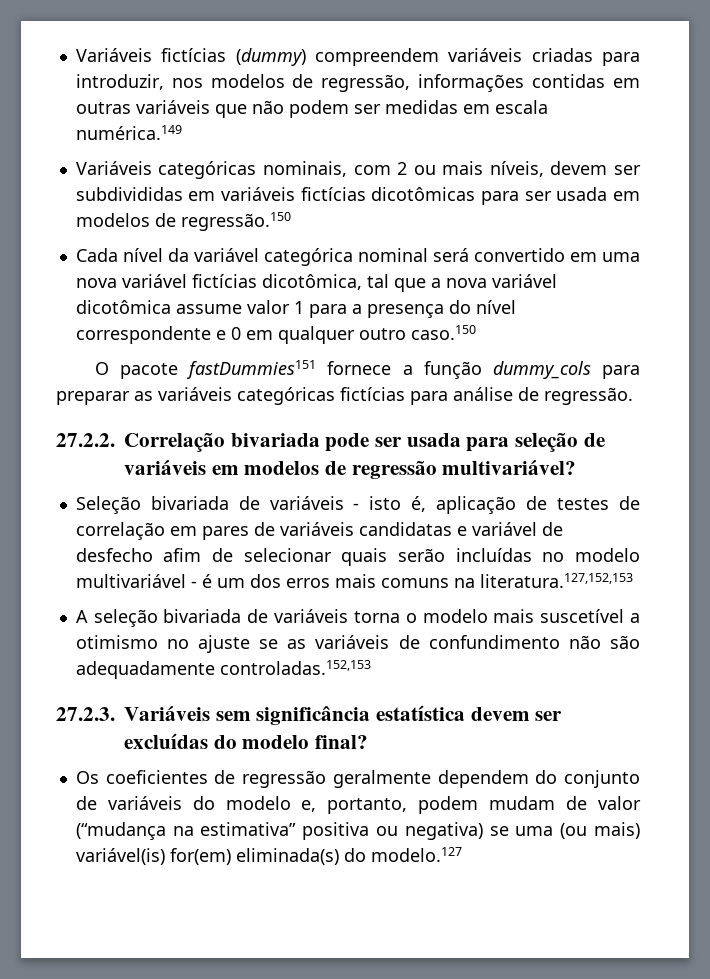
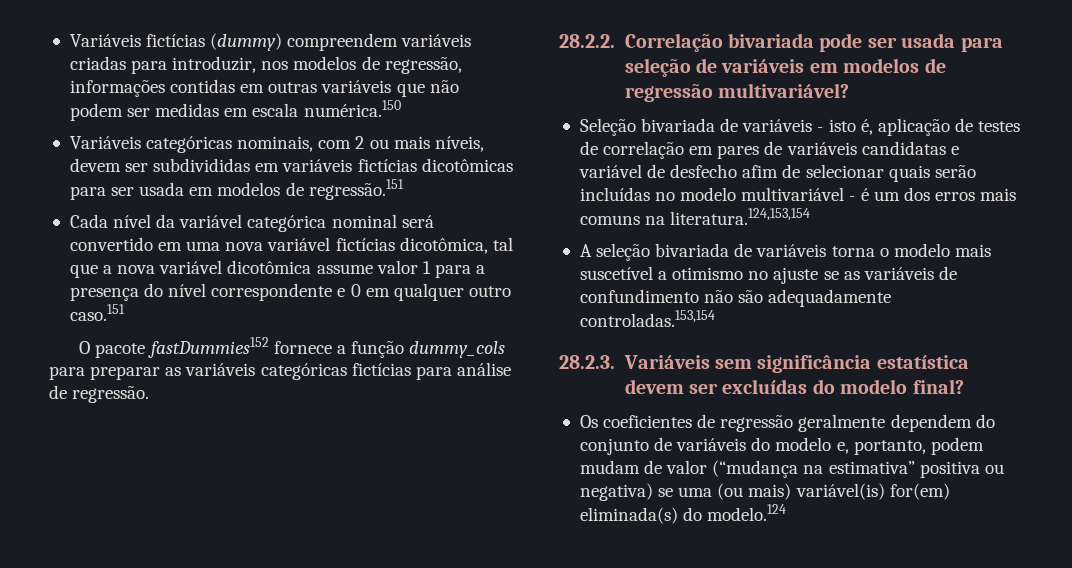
- Variáveis fictícias (dummy) compreendem variáveis criadas para introduzir, nos modelos de regressão, informações contidas em outras variáveis que não podem ser medidas em escala numérica.149
+ Variáveis fictícias (dummy) compreendem variáveis criadas para introduzir, nos modelos de regressão, informações contidas em outras variáveis que não podem ser medidas em escala numérica.150
- Variáveis categóricas nominais, com 2 ou mais níveis, devem ser subdivididas em variáveis fictícias dicotômicas para ser usada em modelos de regressão.150
+ Variáveis categóricas nominais, com 2 ou mais níveis, devem ser subdivididas em variáveis fictícias dicotômicas para ser usada em modelos de regressão.151
- Cada nível da variável categórica nominal será convertido em uma nova variável fictícias dicotômica, tal que a nova variável dicotômica assume valor 1 para a presença do nível correspondente e 0 em qualquer outro caso.150
+ Cada nível da variável categórica nominal será convertido em uma nova variável fictícias dicotômica, tal que a nova variável dicotômica assume valor 1 para a presença do nível correspondente e 0 em qualquer outro caso.151
- O pacote fastDummies151 fornece a função dummy_cols para preparar as variáveis categóricas fictícias para análise de regressão.
+ O pacote fastDummies152 fornece a função dummy_cols para preparar as variáveis categóricas fictícias para análise de regressão.
- 27.2.2. Correlação bivariada pode ser usada para seleção de variáveis em modelos de regressão multivariável?
+ 28.2.2. Correlação bivariada pode ser usada para seleção de variáveis em modelos de regressão multivariável?
- Seleção bivariada de variáveis - isto é, aplicação de testes de correlação em pares de variáveis candidatas e variável de desfecho afim de selecionar quais serão incluídas no modelo multivariável - é um dos erros mais comuns na literatura.127,152,153
+ Seleção bivariada de variáveis - isto é, aplicação de testes de correlação em pares de variáveis candidatas e variável de desfecho afim de selecionar quais serão incluídas no modelo multivariável - é um dos erros mais comuns na literatura.124,153,154
- A seleção bivariada de variáveis torna o modelo mais suscetível a otimismo no ajuste se as variáveis de confundimento não são adequadamente controladas.152,153
- 27.2.3. Variáveis sem significância estatística devem ser excluídas do modelo final?
+ A seleção bivariada de variáveis torna o modelo mais suscetível a otimismo no ajuste se as variáveis de confundimento não são adequadamente controladas.153,154
+ 28.2.3. Variáveis sem significância estatística devem ser excluídas do modelo final?
- Os coeficientes de regressão geralmente dependem do conjunto de variáveis do modelo e, portanto, podem mudam de valor (“mudança na estimativa” positiva ou negativa) se uma (ou mais) variável(is) for(em) eliminada(s) do modelo.127
+ Os coeficientes de regressão geralmente dependem do conjunto de variáveis do modelo e, portanto, podem mudam de valor (“mudança na estimativa” positiva ou negativa) se uma (ou mais) variável(is) for(em) eliminada(s) do modelo.124

